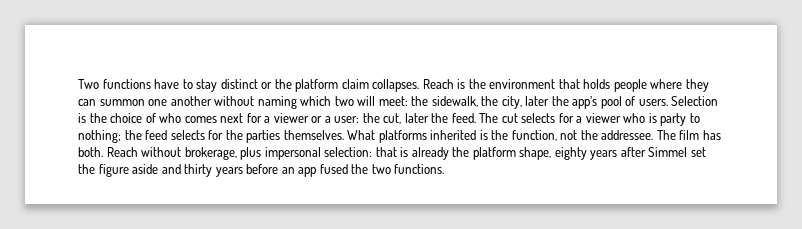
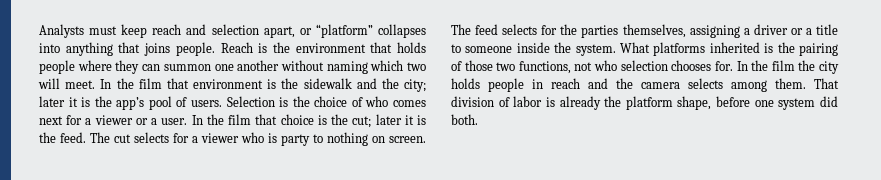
- Two functions have to stay distinct or the platform claim collapses.
+ Analysts must keep reach and selection apart, or “platform” collapses into anything that joins people.
- Reach is the environment that holds people where they can summon one another without naming which two will meet: the sidewalk, the city, later the app’s pool of users.
+ Reach is the environment that holds people where they can summon one another without naming which two will meet. In the film that environment is the sidewalk and the city; later it is the app’s pool of users.
- Selection is the choice of who comes next for a viewer or a user: the cut, later the feed.
+ Selection is the choice of who comes next for a viewer or a user. In the film that choice is the cut; later it is the feed.
- The cut selects for a viewer who is party to nothing; the feed selects for the parties themselves.
+ The cut selects for a viewer who is party to nothing on screen. The feed selects for the parties themselves, assigning a driver or a title to someone inside the system.
- What platforms inherited is the function, not the addressee. The film has both. Reach without brokerage, plus impersonal selection: that is already the platform shape, eighty years after Simmel set the figure aside and thirty years before an app fused the two functions.
+ What platforms inherited is the pairing of those two functions, not who selection chooses for. In the film the city holds people in reach and the camera selects among them. That division of labor is already the platform shape, before one system did both.

